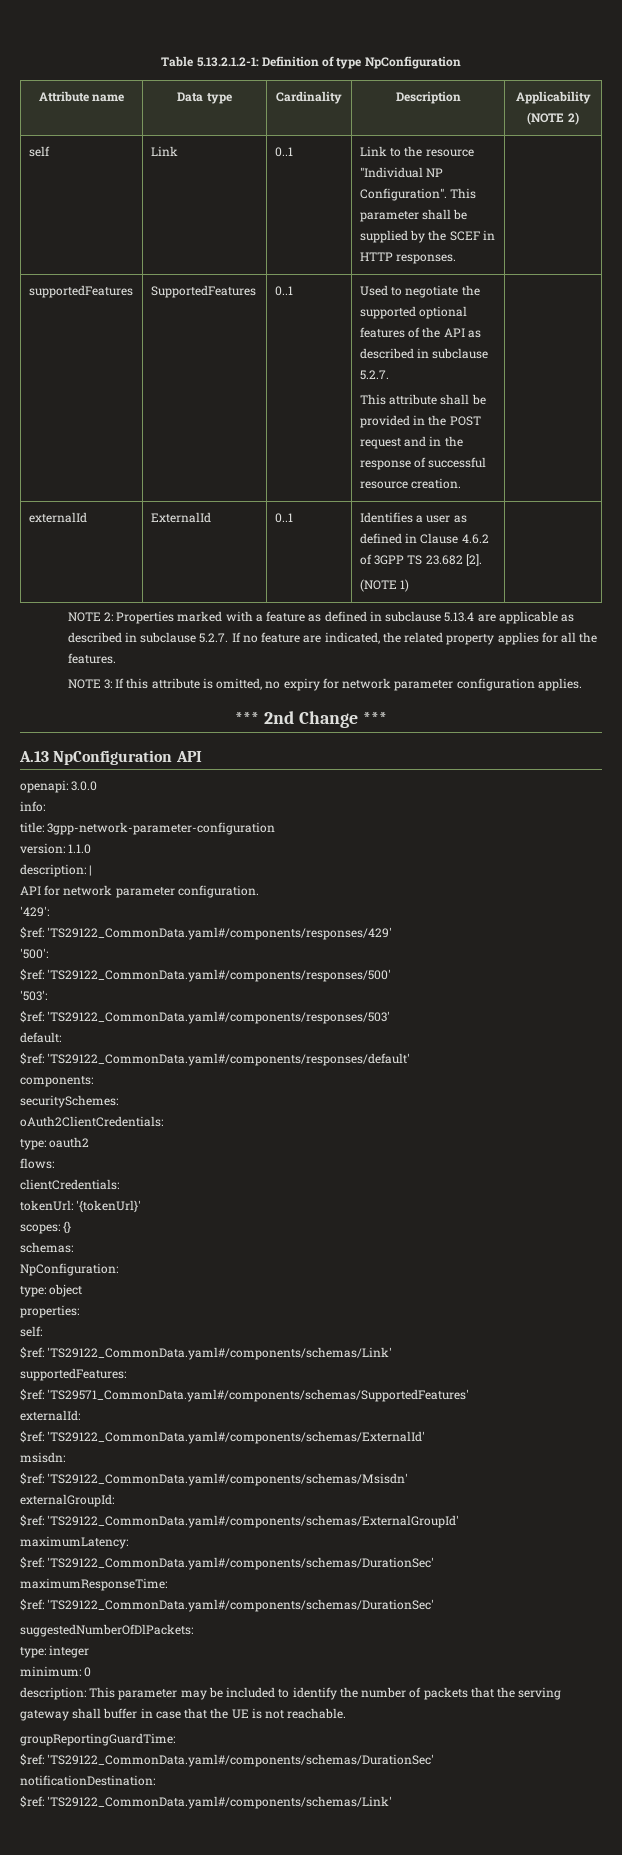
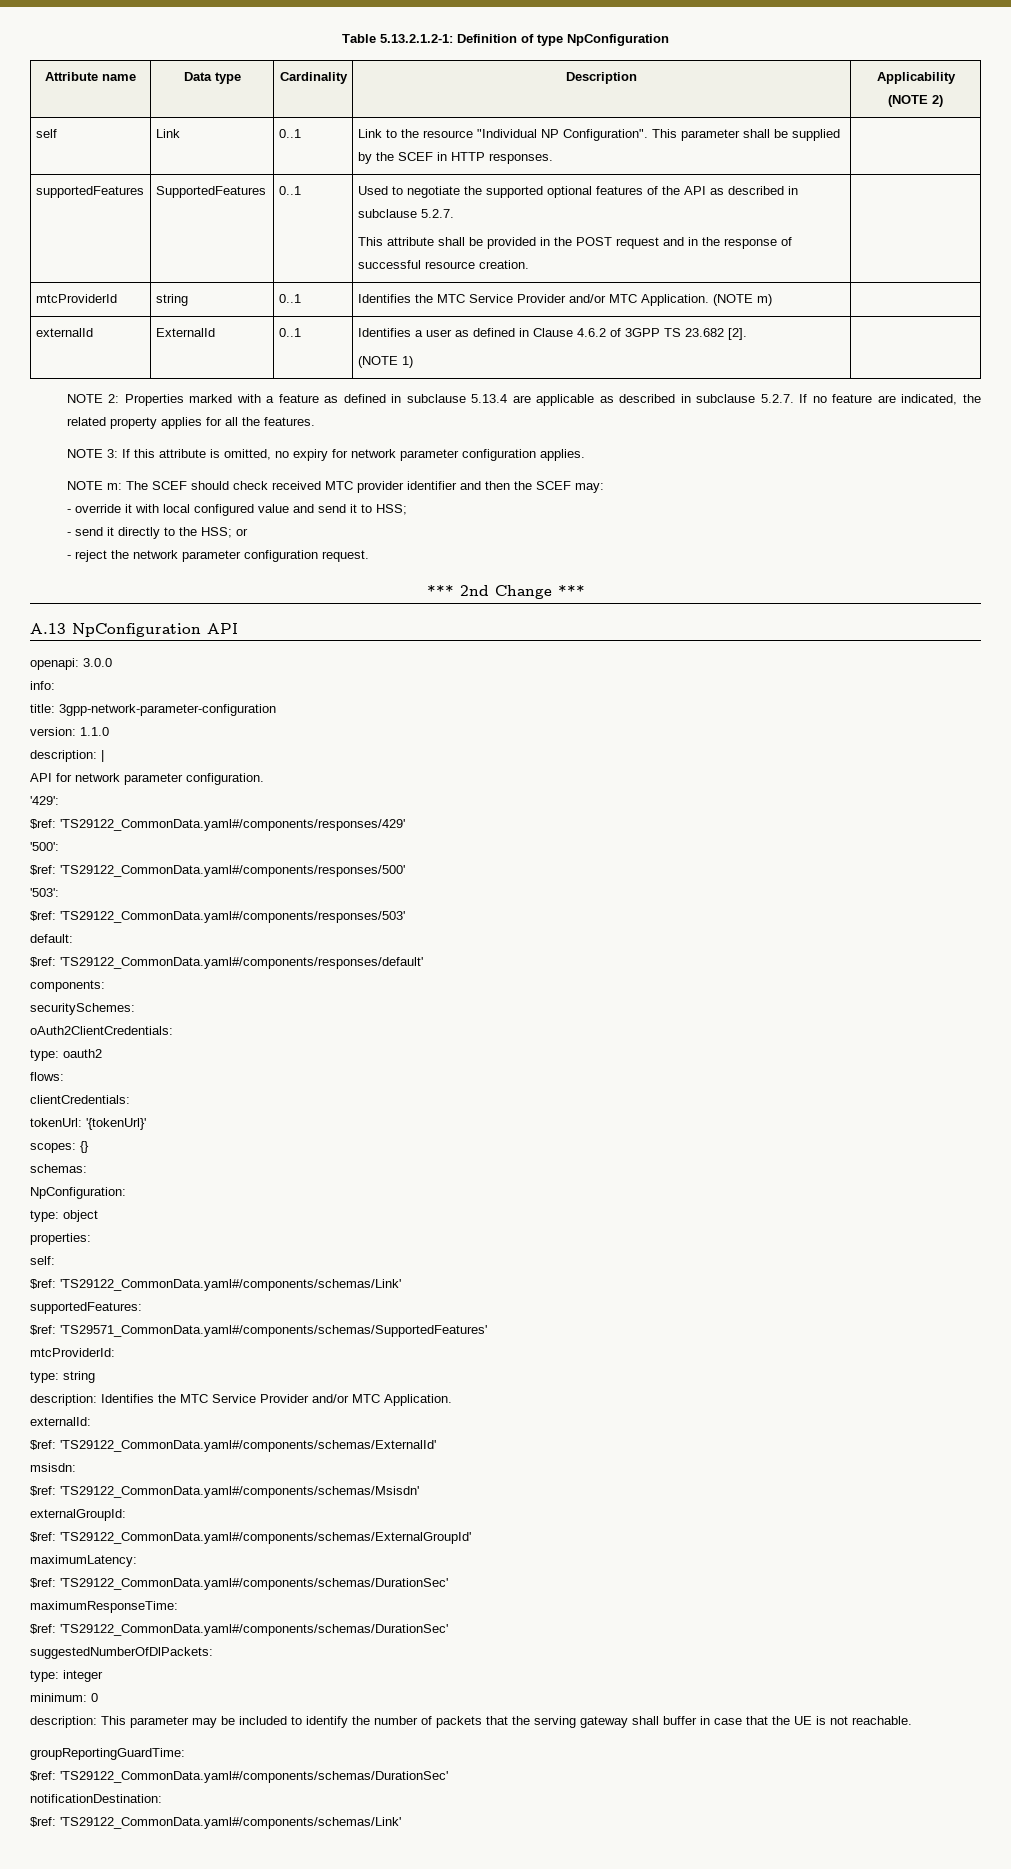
+ mtcProviderId | string | 0..1 | Identifies the MTC Service Provider and/or MTC Application. (NOTE m) |
+ NOTE m: The SCEF should check received MTC provider identifier and then the SCEF may:
+ - override it with local configured value and send it to HSS;
+ - send it directly to the HSS; or
+ - reject the network parameter configuration request.
+ mtcProviderId:
+ type: string
+ description: Identifies the MTC Service Provider and/or MTC Application.

